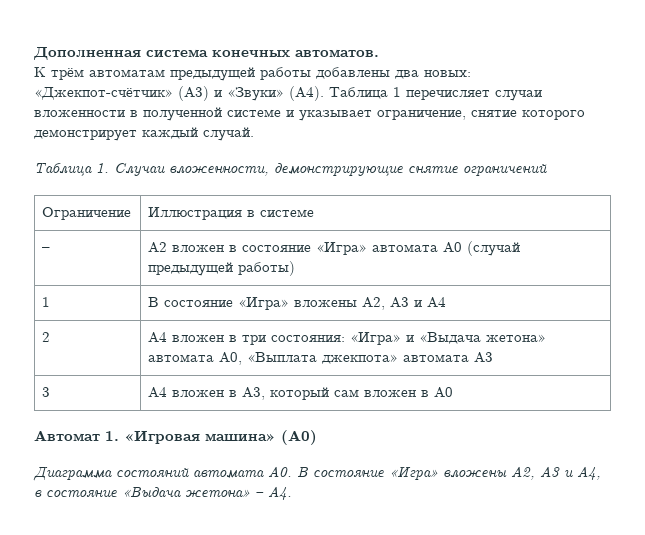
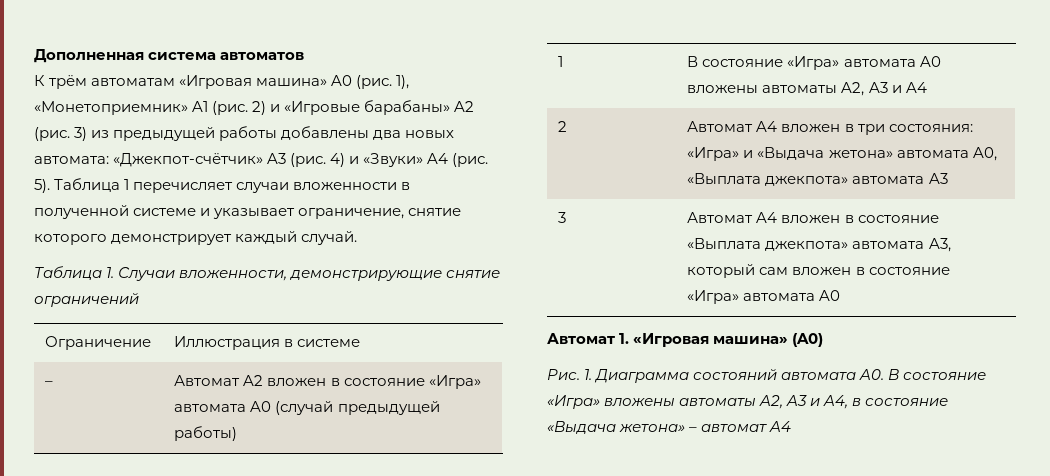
- Дополненная система конечных автоматов.
+ Дополненная система автоматов
- К трём автоматам предыдущей работы добавлены два новых: «Джекпот-счётчик» (A3) и «Звуки» (A4). Таблица 1 перечисляет случаи вложенности в полученной системе и указывает ограничение, снятие которого демонстрирует каждый случай.
+ К трём автоматам «Игровая машина» A0 (рис. 1), «Монетоприемник» A1 (рис. 2) и «Игровые барабаны» A2 (рис. 3) из предыдущей работы добавлены два новых автомата: «Джекпот-счётчик» A3 (рис. 4) и «Звуки» A4 (рис. 5). Таблица 1 перечисляет случаи вложенности в полученной системе и указывает ограничение, снятие которого демонстрирует каждый случай.
- – | A2 вложен в состояние «Игра» автомата A0 (случай предыдущей работы)
+ – | Автомат A2 вложен в состояние «Игра» автомата A0 (случай предыдущей работы)
- 1 | В состояние «Игра» вложены A2, A3 и A4
+ 1 | В состояние «Игра» автомата A0 вложены автоматы A2, A3 и A4
- 2 | A4 вложен в три состояния: «Игра» и «Выдача жетона» автомата A0, «Выплата джекпота» автомата A3
+ 2 | Автомат A4 вложен в три состояния: «Игра» и «Выдача жетона» автомата A0, «Выплата джекпота» автомата A3
- 3 | A4 вложен в A3, который сам вложен в A0
+ 3 | Автомат A4 вложен в состояние «Выплата джекпота» автомата A3, который сам вложен в состояние «Игра» автомата A0
- Диаграмма состояний автомата A0. В состояние «Игра» вложены A2, A3 и A4, в состояние «Выдача жетона» – A4.
+ Рис. 1. Диаграмма состояний автомата A0. В состояние «Игра» вложены автоматы A2, A3 и A4, в состояние «Выдача жетона» – автомат A4

